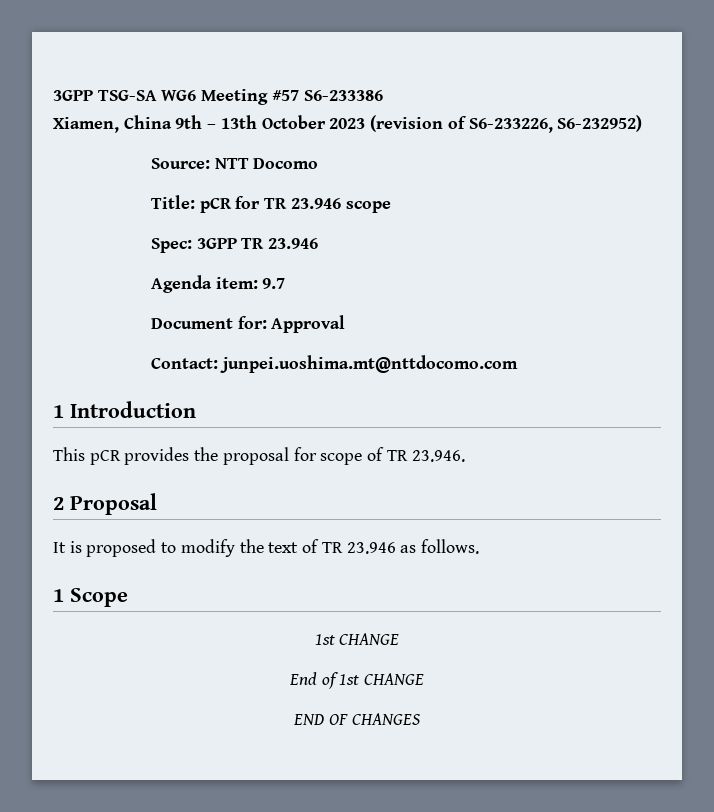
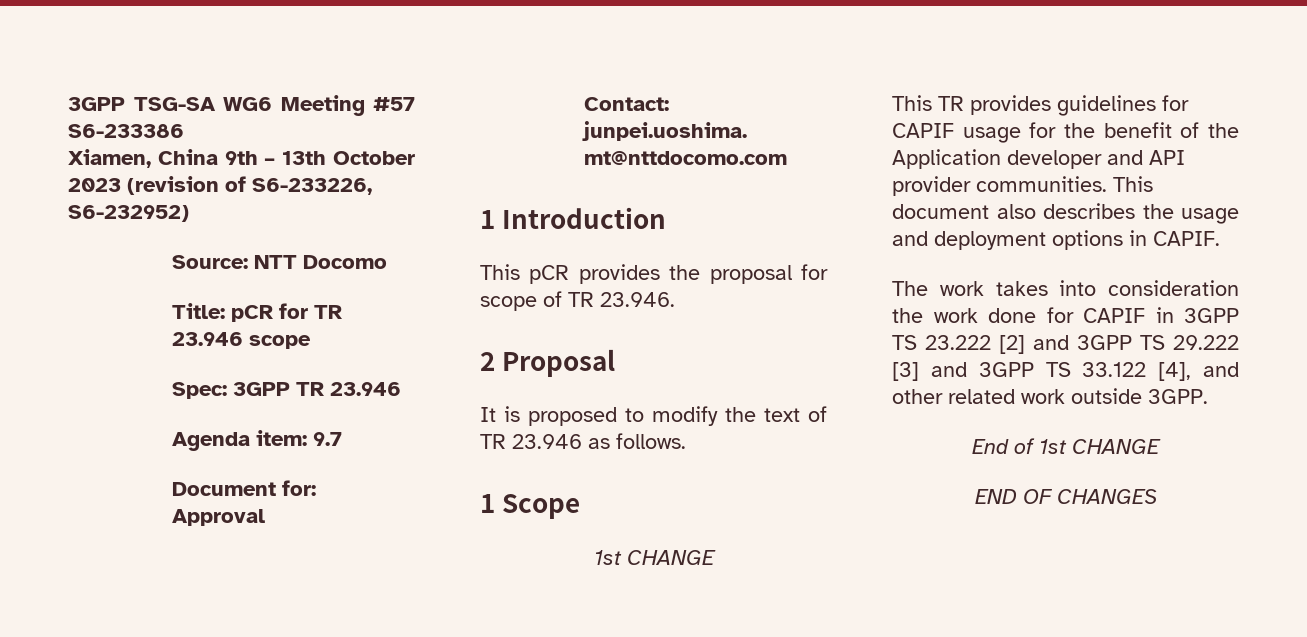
+ This TR provides guidelines for CAPIF usage for the benefit of the Application developer and API provider communities. This document also describes the usage and deployment options in CAPIF.
+ The work takes into consideration the work done for CAPIF in 3GPP TS 23.222 [2] and 3GPP TS 29.222 [3] and 3GPP TS 33.122 [4], and other related work outside 3GPP.

